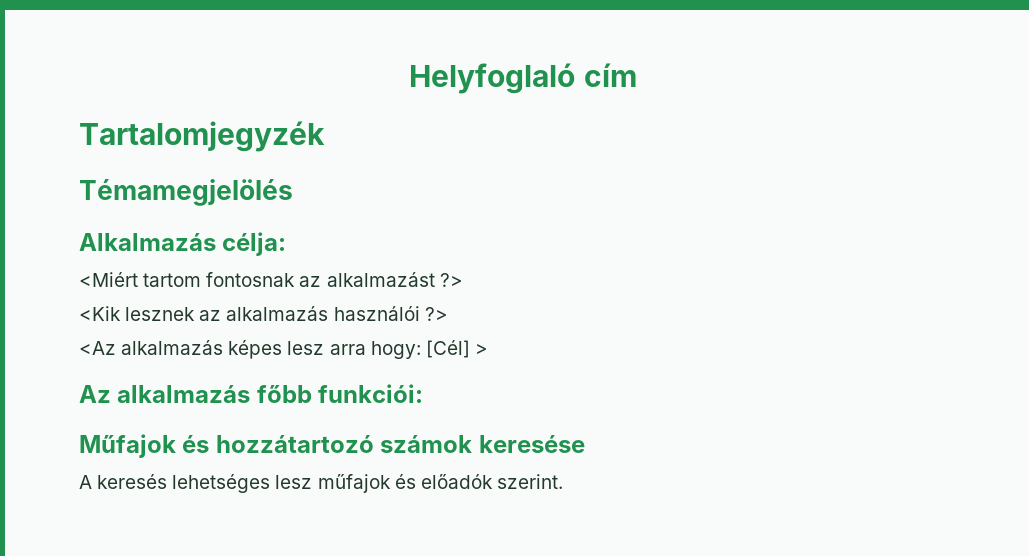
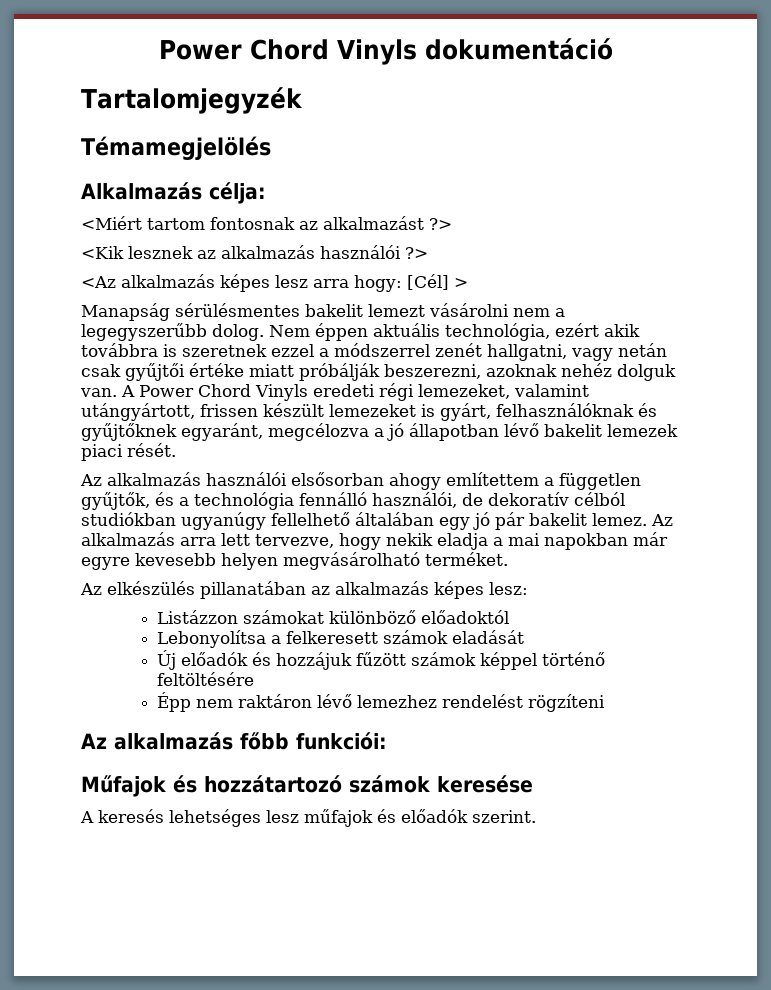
- Helyfoglaló cím
+ Power Chord Vinyls dokumentáció
+ Manapság sérülésmentes bakelit lemezt vásárolni nem a legegyszerűbb dolog. Nem éppen aktuális technológia, ezért akik továbbra is szeretnek ezzel a módszerrel zenét hallgatni, vagy netán csak gyűjtői értéke miatt próbálják beszerezni, azoknak nehéz dolguk van. A Power Chord Vinyls eredeti régi lemezeket, valamint utángyártott, frissen készült lemezeket is gyárt, felhasználóknak és gyűjtőknek egyaránt, megcélozva a jó állapotban lévő bakelit lemezek piaci rését.
+ Az alkalmazás használói elsősorban ahogy említettem a független gyűjtők, és a technológia fennálló használói, de dekoratív célból studiókban ugyanúgy fellelhető általában egy jó pár bakelit lemez. Az alkalmazás arra lett tervezve, hogy nekik eladja a mai napokban már egyre kevesebb helyen megvásárolható terméket.
+ Az elkészülés pillanatában az alkalmazás képes lesz:
+ Listázzon számokat különböző előadoktól
+ Lebonyolítsa a felkeresett számok eladását
+ Új előadók és hozzájuk fűzött számok képpel történő feltöltésére
+ Épp nem raktáron lévő lemezhez rendelést rögzíteni

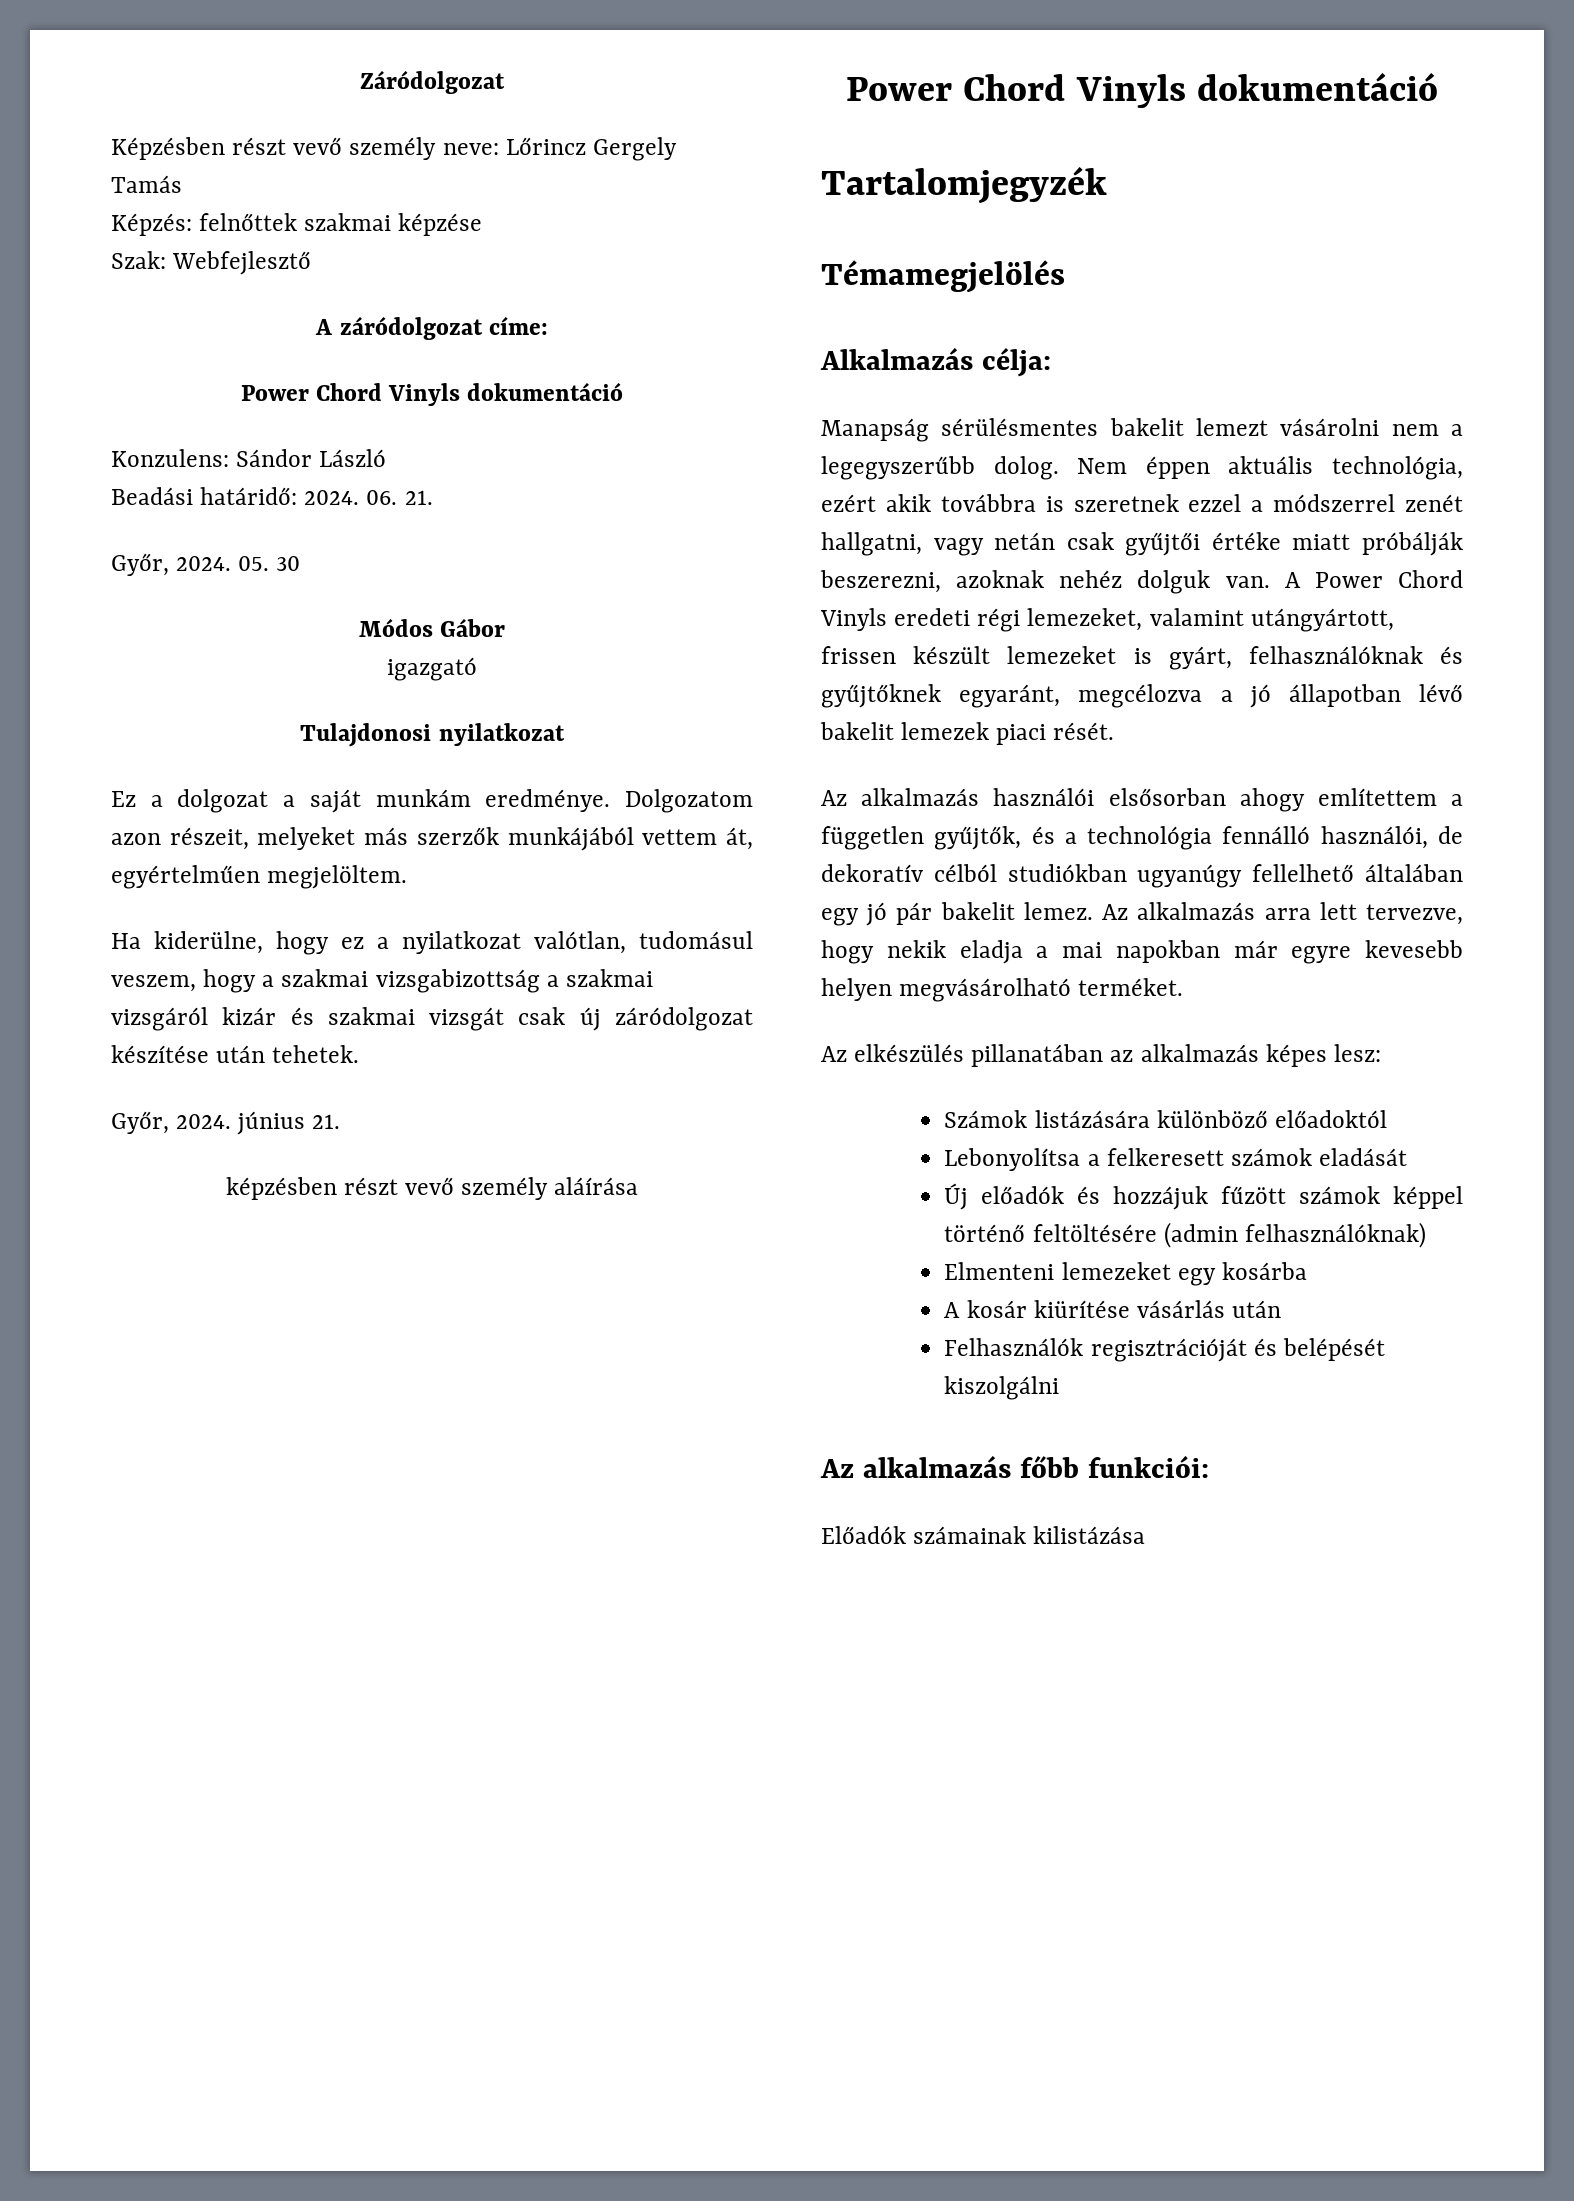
+ Záródolgozat
+ Képzésben részt vevő személy neve: Lőrincz Gergely Tamás
+ Képzés: felnőttek szakmai képzése
+ Szak: Webfejlesztő
+ A záródolgozat címe:
+ Power Chord Vinyls dokumentáció
+ Konzulens: Sándor László
+ Beadási határidő: 2024. 06. 21.
+ Győr, 2024. 05. 30
+ Módos Gábor
+ igazgató
+ Tulajdonosi nyilatkozat
+ Ez a dolgozat a saját munkám eredménye. Dolgozatom azon részeit, melyeket más szerzők munkájából vettem át, egyértelműen megjelöltem.
+ Ha kiderülne, hogy ez a nyilatkozat valótlan, tudomásul veszem, hogy a szakmai vizsgabizottság a szakmai vizsgáról kizár és szakmai vizsgát csak új záródolgozat készítése után tehetek.
+ Győr, 2024. június 21.
+ képzésben részt vevő személy aláírása
- <Miért tartom fontosnak az alkalmazást ?>
- <Kik lesznek az alkalmazás használói ?>
- <Az alkalmazás képes lesz arra hogy: [Cél] >
- Listázzon számokat különböző előadoktól
+ Számok listázására különböző előadoktól
- Új előadók és hozzájuk fűzött számok képpel történő feltöltésére
- Épp nem raktáron lévő lemezhez rendelést rögzíteni
+ Új előadók és hozzájuk fűzött számok képpel történő feltöltésére (admin felhasználóknak)
+ Elmenteni lemezeket egy kosárba
+ A kosár kiürítése vásárlás után
+ Felhasználók regisztrációját és belépését kiszolgálni
  Az alkalmazás főbb funkciói:
- Műfajok és hozzátartozó számok keresése
- A keresés lehetséges lesz műfajok és előadók szerint.
+ Előadók számainak kilistázása

